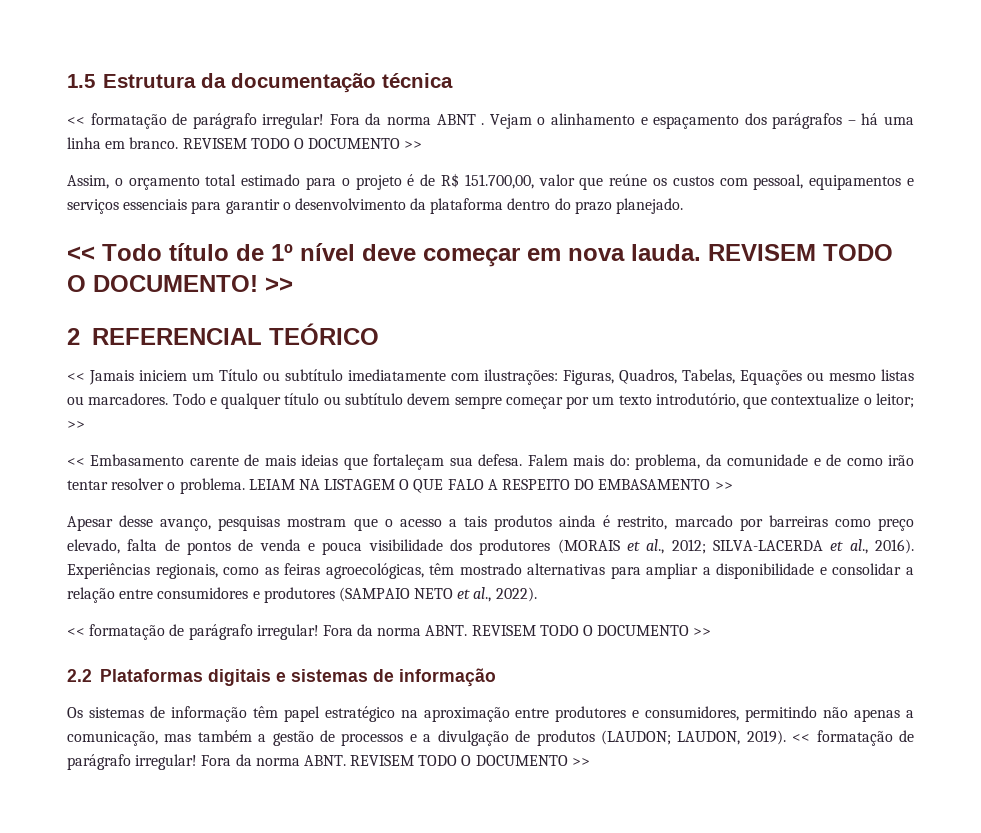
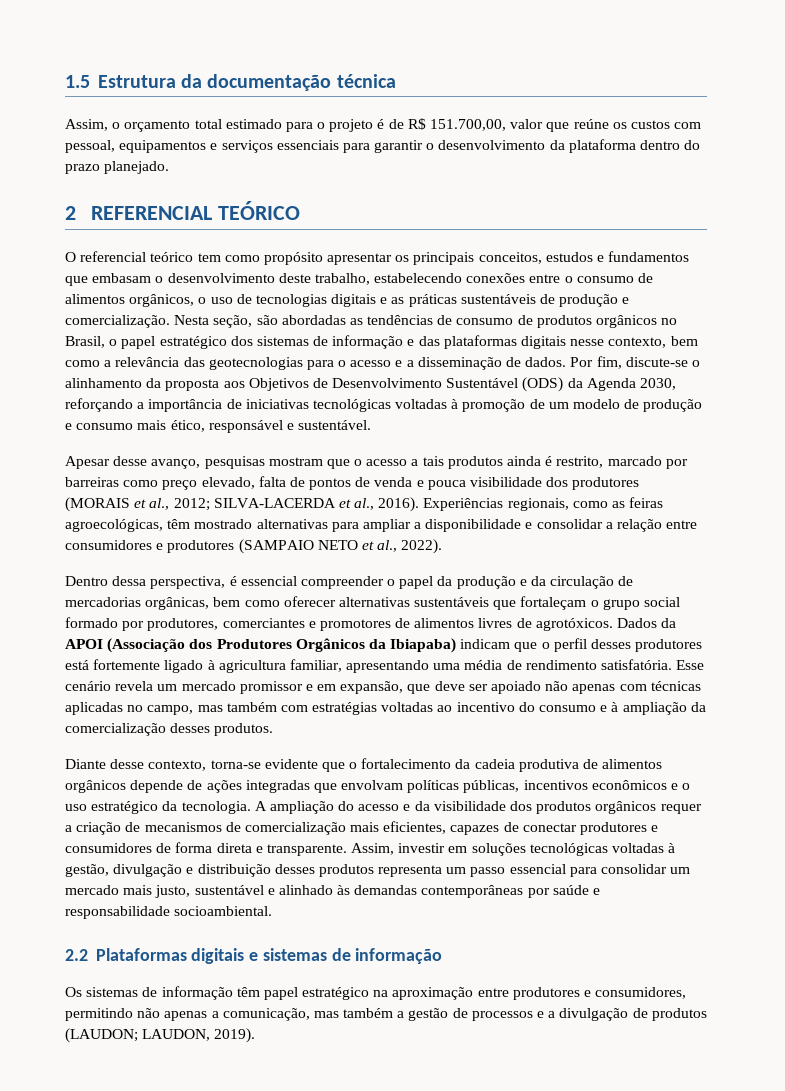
- << formatação de parágrafo irregular! Fora da norma ABNT . Vejam o alinhamento e espaçamento dos parágrafos – há uma linha em branco. REVISEM TODO O DOCUMENTO >>
- << Todo título de 1º nível deve começar em nova lauda. REVISEM TODO O DOCUMENTO! >>
  2 REFERENCIAL TEÓRICO
- << Jamais iniciem um Título ou subtítulo imediatamente com ilustrações: Figuras, Quadros, Tabelas, Equações ou mesmo listas ou marcadores. Todo e qualquer título ou subtítulo devem sempre começar por um texto introdutório, que contextualize o leitor; >>
- << Embasamento carente de mais ideias que fortaleçam sua defesa. Falem mais do: problema, da comunidade e de como irão tentar resolver o problema. LEIAM NA LISTAGEM O QUE FALO A RESPEITO DO EMBASAMENTO >>
+ O referencial teórico tem como propósito apresentar os principais conceitos, estudos e fundamentos que embasam o desenvolvimento deste trabalho, estabelecendo conexões entre o consumo de alimentos orgânicos, o uso de tecnologias digitais e as práticas sustentáveis de produção e comercialização. Nesta seção, são abordadas as tendências de consumo de produtos orgânicos no Brasil, o papel estratégico dos sistemas de informação e das plataformas digitais nesse contexto, bem como a relevância das geotecnologias para o acesso e a disseminação de dados. Por fim, discute-se o alinhamento da proposta aos Objetivos de Desenvolvimento Sustentável (ODS) da Agenda 2030, reforçando a importância de iniciativas tecnológicas voltadas à promoção de um modelo de produção e consumo mais ético, responsável e sustentável.
  Experiências regionais, como as feiras agroecológicas, têm mostrado alternativas para ampliar a disponibilidade e consolidar a relação entre consumidores e produtores (SAMPAIO NETO et al., 2022).
- << formatação de parágrafo irregular! Fora da norma ABNT. REVISEM TODO O DOCUMENTO >>
+ Dentro dessa perspectiva, é essencial compreender o papel da produção e da circulação de mercadorias orgânicas, bem como oferecer alternativas sustentáveis que fortaleçam o grupo social formado por produtores, comerciantes e promotores de alimentos livres de agrotóxicos. Dados da APOI (Associação dos Produtores Orgânicos da Ibiapaba) indicam que o perfil desses produtores está fortemente ligado à agricultura familiar, apresentando uma média de rendimento satisfatória. Esse cenário revela um mercado promissor e em expansão, que deve ser apoiado não apenas com técnicas aplicadas no campo, mas também com estratégias voltadas ao incentivo do consumo e à ampliação da comercialização desses produtos.
+ Diante desse contexto, torna-se evidente que o fortalecimento da cadeia produtiva de alimentos orgânicos depende de ações integradas que envolvam políticas públicas, incentivos econômicos e o uso estratégico da tecnologia. A ampliação do acesso e da visibilidade dos produtos orgânicos requer a criação de mecanismos de comercialização mais eficientes, capazes de conectar produtores e consumidores de forma direta e transparente. Assim, investir em soluções tecnológicas voltadas à gestão, divulgação e distribuição desses produtos representa um passo essencial para consolidar um mercado mais justo, sustentável e alinhado às demandas contemporâneas por saúde e responsabilidade socioambiental.
- Os sistemas de informação têm papel estratégico na aproximação entre produtores e consumidores, permitindo não apenas a comunicação, mas também a gestão de processos e a divulgação de produtos (LAUDON; LAUDON, 2019). << formatação de parágrafo irregular! Fora da norma ABNT. REVISEM TODO O DOCUMENTO >>
+ Os sistemas de informação têm papel estratégico na aproximação entre produtores e consumidores, permitindo não apenas a comunicação, mas também a gestão de processos e a divulgação de produtos (LAUDON; LAUDON, 2019).

